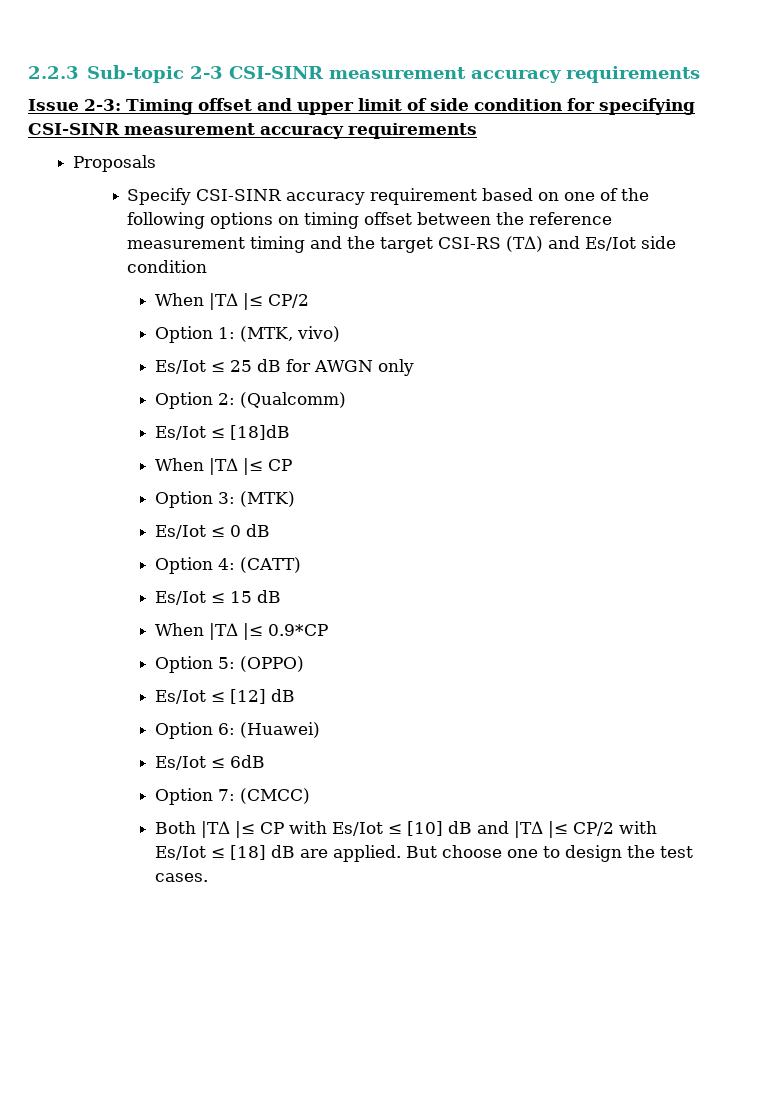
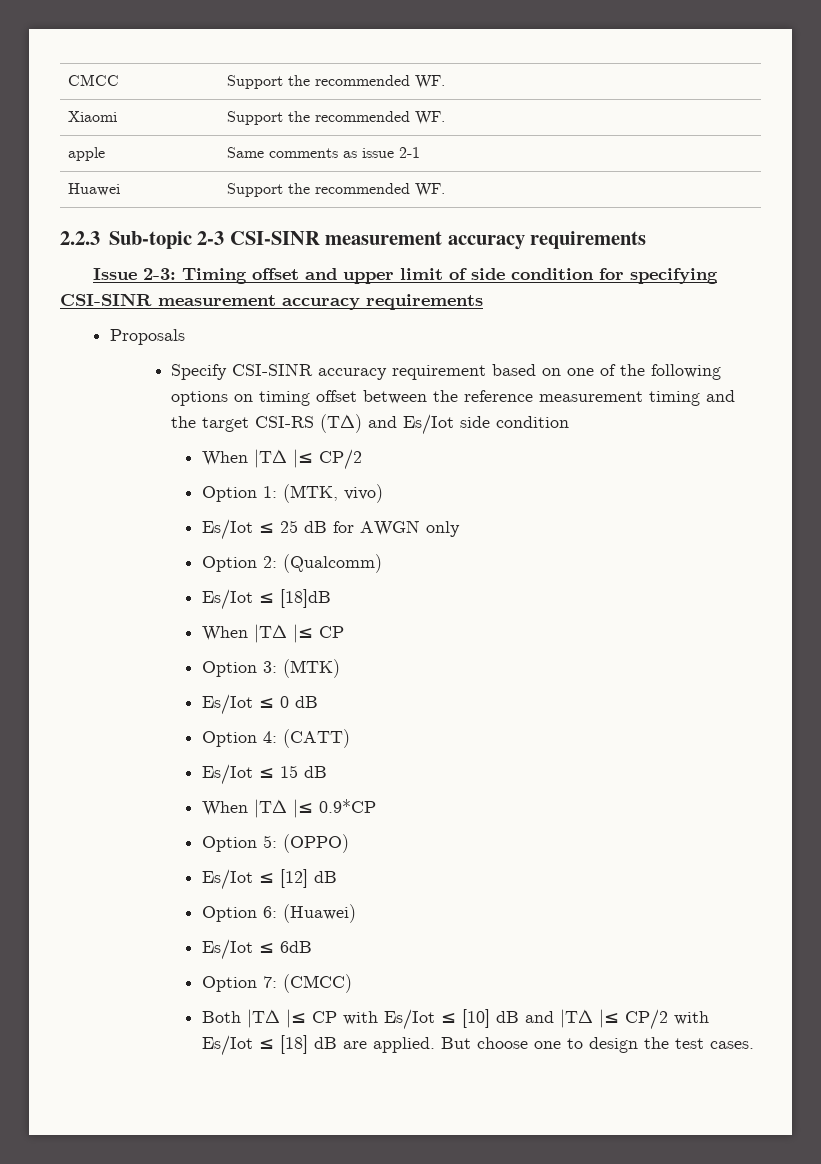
+ CMCC | Support the recommended WF.
+ Xiaomi | Support the recommended WF.
+ apple | Same comments as issue 2-1
+ Huawei | Support the recommended WF.

